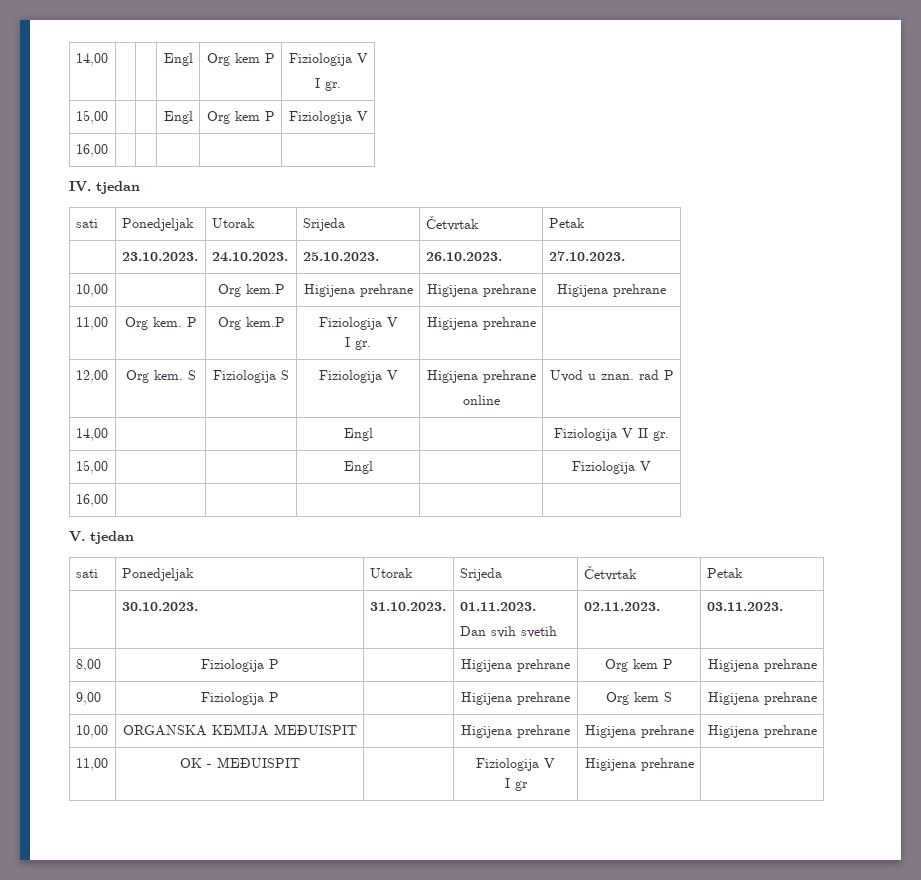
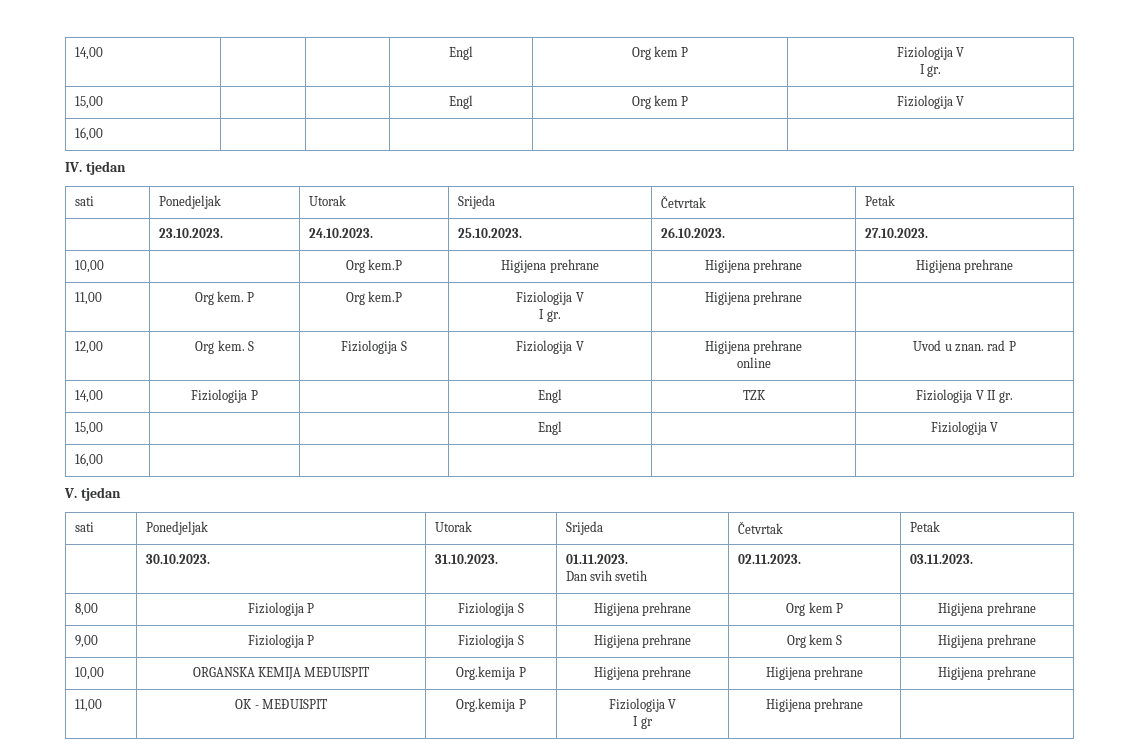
- 14,00 | | | Engl | | Fiziologija V II gr.
+ 14,00 | Fiziologija P | | Engl | TZK | Fiziologija V II gr.
- 8,00 | Fiziologija P | | Higijena prehrane | Org kem P | Higijena prehrane
+ 8,00 | Fiziologija P | Fiziologija S | Higijena prehrane | Org kem P | Higijena prehrane
- 9,00 | Fiziologija P | | Higijena prehrane | Org kem S | Higijena prehrane
+ 9,00 | Fiziologija P | Fiziologija S | Higijena prehrane | Org kem S | Higijena prehrane
- 10,00 | ORGANSKA KEMIJA MEĐUISPIT | | Higijena prehrane | Higijena prehrane | Higijena prehrane
+ 10,00 | ORGANSKA KEMIJA MEĐUISPIT | Org.kemija P | Higijena prehrane | Higijena prehrane | Higijena prehrane
- 11,00 | OK - MEĐUISPIT | | Fiziologija V
+ 11,00 | OK - MEĐUISPIT | Org.kemija P | Fiziologija V

